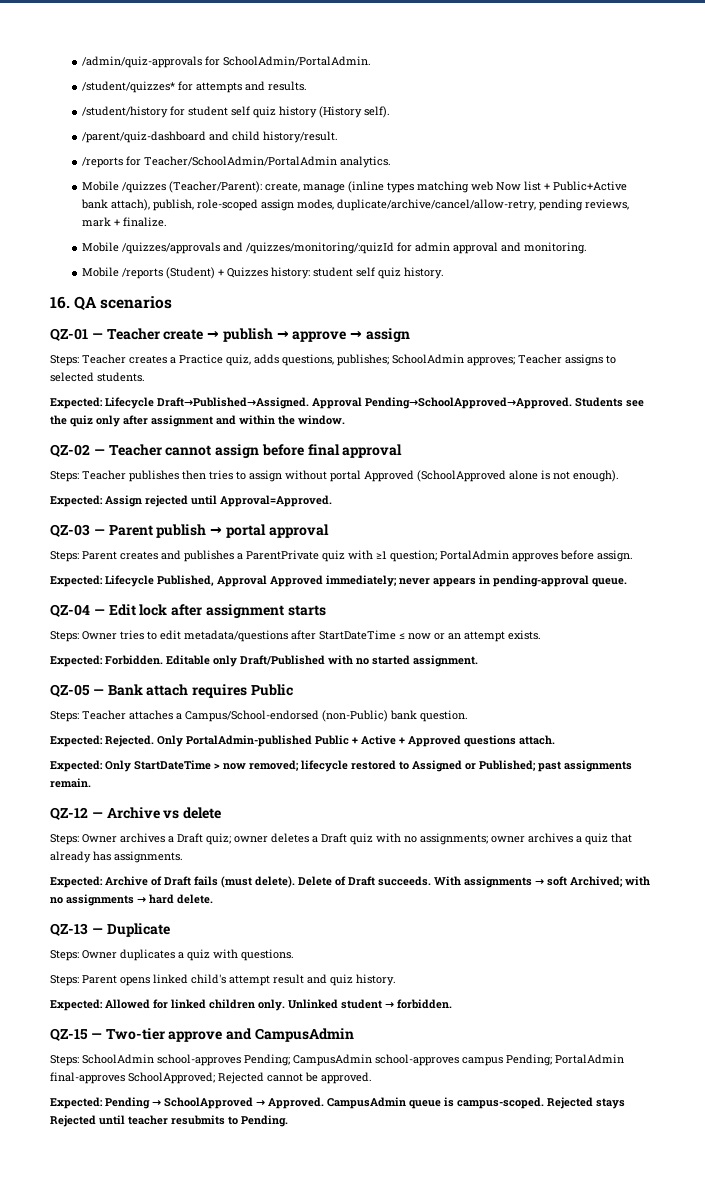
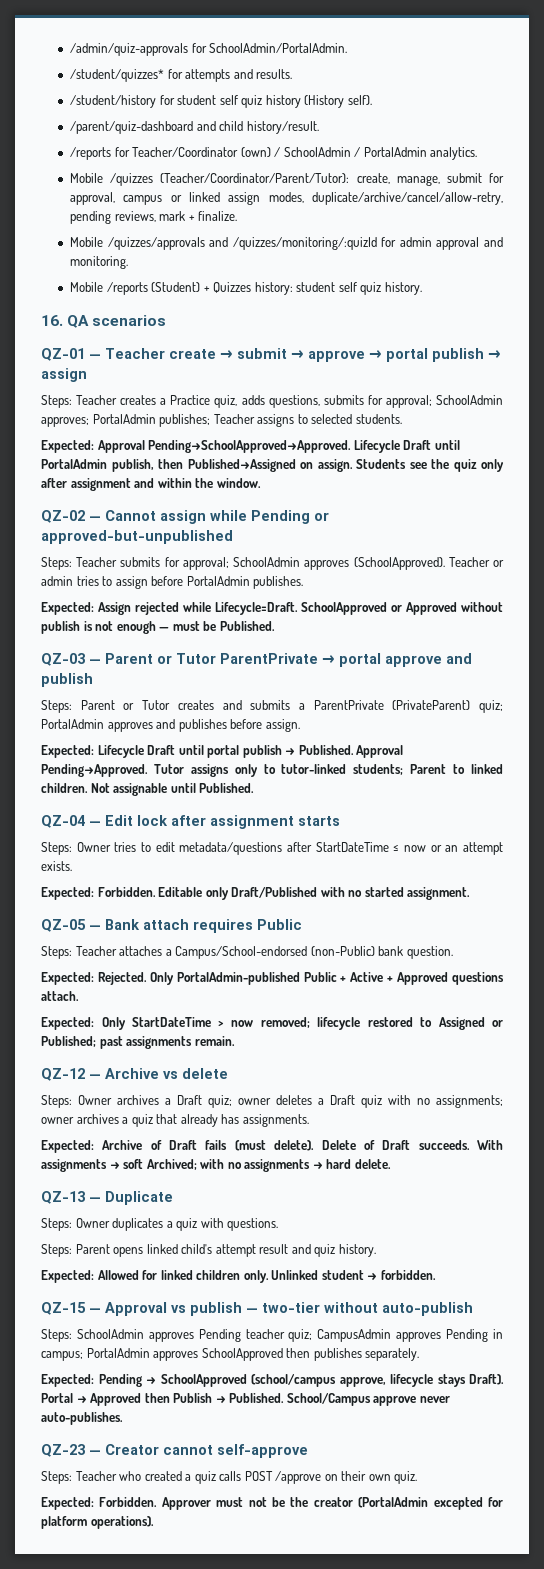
- /reports for Teacher/SchoolAdmin/PortalAdmin analytics.
- Mobile /quizzes (Teacher/Parent): create, manage (inline types matching web Now list + Public+Active bank attach), publish, role-scoped assign modes, duplicate/archive/cancel/allow-retry, pending reviews, mark + finalize.
+ /reports for Teacher/Coordinator (own) / SchoolAdmin / PortalAdmin analytics.
+ Mobile /quizzes (Teacher/Coordinator/Parent/Tutor): create, manage, submit for approval, campus or linked assign modes, duplicate/archive/cancel/allow-retry, pending reviews, mark + finalize.
- QZ-01 — Teacher create → publish → approve → assign
+ QZ-01 — Teacher create → submit → approve → portal publish → assign
- Steps: Teacher creates a Practice quiz, adds questions, publishes; SchoolAdmin approves; Teacher assigns to selected students.
+ Steps: Teacher creates a Practice quiz, adds questions, submits for approval; SchoolAdmin approves; PortalAdmin publishes; Teacher assigns to selected students.
- Expected: Lifecycle Draft→Published→Assigned. Approval Pending→SchoolApproved→Approved.
+ Expected: Approval Pending→SchoolApproved→Approved. Lifecycle Draft until PortalAdmin publish, then Published→Assigned on assign.
- QZ-02 — Teacher cannot assign before final approval
- Steps: Teacher publishes then tries to assign without portal Approved (SchoolApproved alone is not enough).
- Expected: Assign rejected until Approval=Approved.
- QZ-03 — Parent publish → portal approval
- Steps: Parent creates and publishes a ParentPrivate quiz with ≥1 question; PortalAdmin approves before assign.
- Expected: Lifecycle Published, Approval Approved immediately; never appears in pending-approval queue.
+ QZ-02 — Cannot assign while Pending or approved-but-unpublished
+ Steps: Teacher submits for approval; SchoolAdmin approves (SchoolApproved). Teacher or admin tries to assign before PortalAdmin publishes.
+ Expected: Assign rejected while Lifecycle=Draft. SchoolApproved or Approved without publish is not enough — must be Published.
+ QZ-03 — Parent or Tutor ParentPrivate → portal approve and publish
+ Steps: Parent or Tutor creates and submits a ParentPrivate (PrivateParent) quiz; PortalAdmin approves and publishes before assign.
+ Expected: Lifecycle Draft until portal publish → Published. Approval Pending→Approved. Tutor assigns only to tutor-linked students; Parent to linked children. Not assignable until Published.
- QZ-15 — Two-tier approve and CampusAdmin
- Steps: SchoolAdmin school-approves Pending; CampusAdmin school-approves campus Pending; PortalAdmin final-approves SchoolApproved; Rejected cannot be approved.
- Expected: Pending → SchoolApproved → Approved. CampusAdmin queue is campus-scoped. Rejected stays Rejected until teacher resubmits to Pending.
+ QZ-15 — Approval vs publish — two-tier without auto-publish
+ Steps: SchoolAdmin approves Pending teacher quiz; CampusAdmin approves Pending in campus; PortalAdmin approves SchoolApproved then publishes separately.
+ Expected: Pending → SchoolApproved (school/campus approve, lifecycle stays Draft). Portal → Approved then Publish → Published. School/Campus approve never auto-publishes.
+ QZ-23 — Creator cannot self-approve
+ Steps: Teacher who created a quiz calls POST /approve on their own quiz.
+ Expected: Forbidden. Approver must not be the creator (PortalAdmin excepted for platform operations).

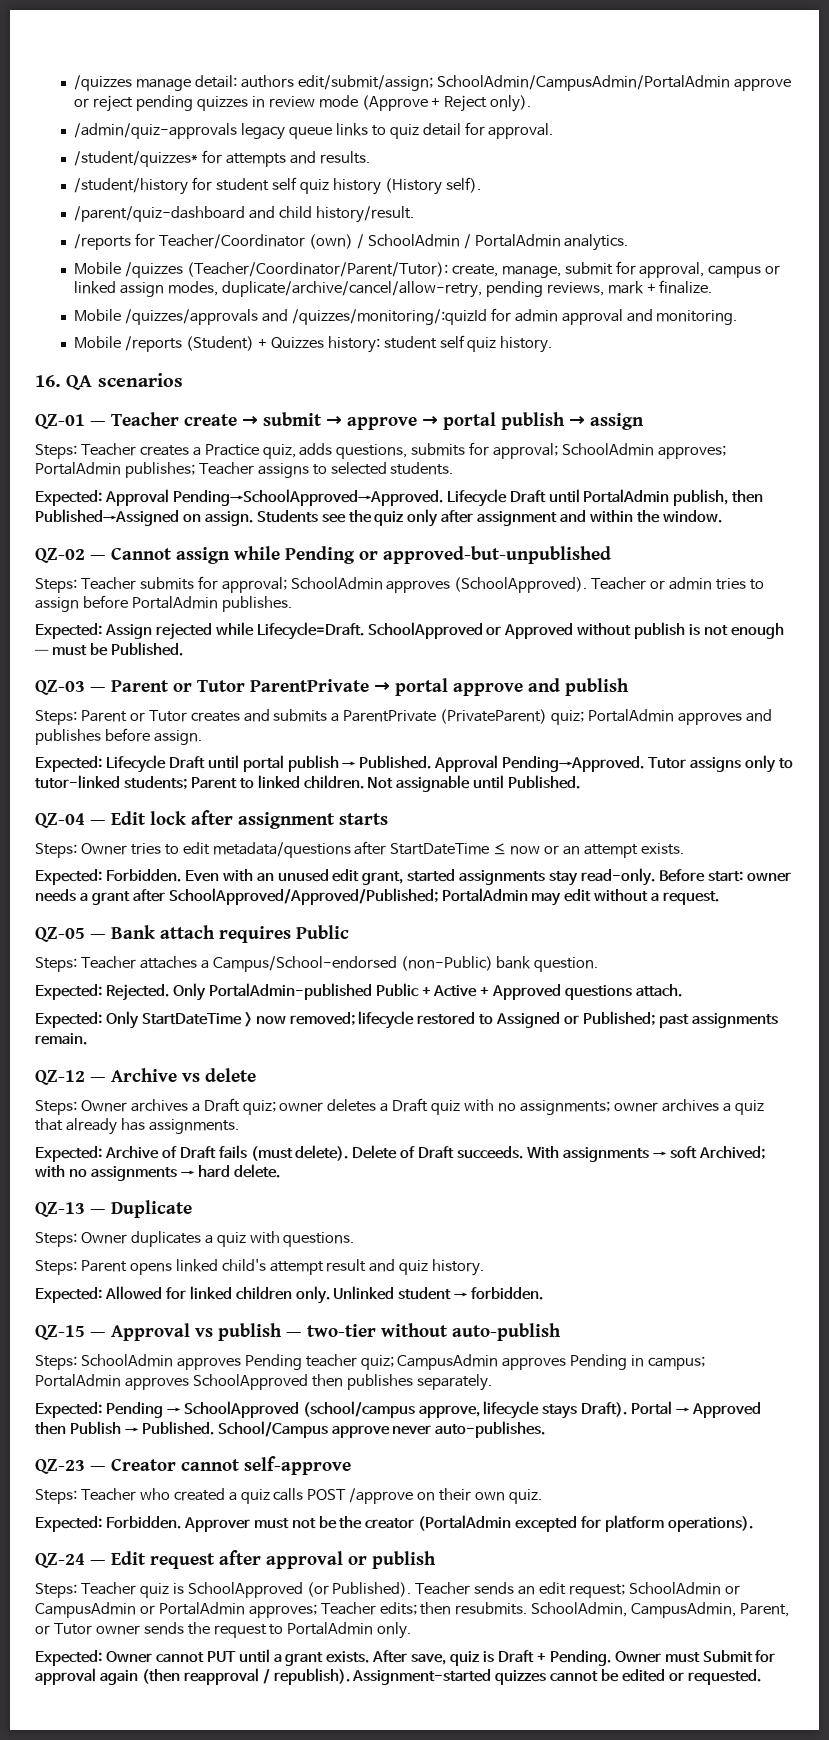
- /admin/quiz-approvals for SchoolAdmin/PortalAdmin.
+ /quizzes manage detail: authors edit/submit/assign; SchoolAdmin/CampusAdmin/PortalAdmin approve or reject pending quizzes in review mode (Approve + Reject only).
+ /admin/quiz-approvals legacy queue links to quiz detail for approval.
- Editable only Draft/Published with no started assignment.
+ Even with an unused edit grant, started assignments stay read-only. Before start: owner needs a grant after SchoolApproved/Approved/Published; PortalAdmin may edit without a request.
+ QZ-24 — Edit request after approval or publish
+ Steps: Teacher quiz is SchoolApproved (or Published). Teacher sends an edit request; SchoolAdmin or CampusAdmin or PortalAdmin approves; Teacher edits; then resubmits. SchoolAdmin, CampusAdmin, Parent, or Tutor owner sends the request to PortalAdmin only.
+ Expected: Owner cannot PUT until a grant exists. After save, quiz is Draft + Pending. Owner must Submit for approval again (then reapproval / republish). Assignment-started quizzes cannot be edited or requested.

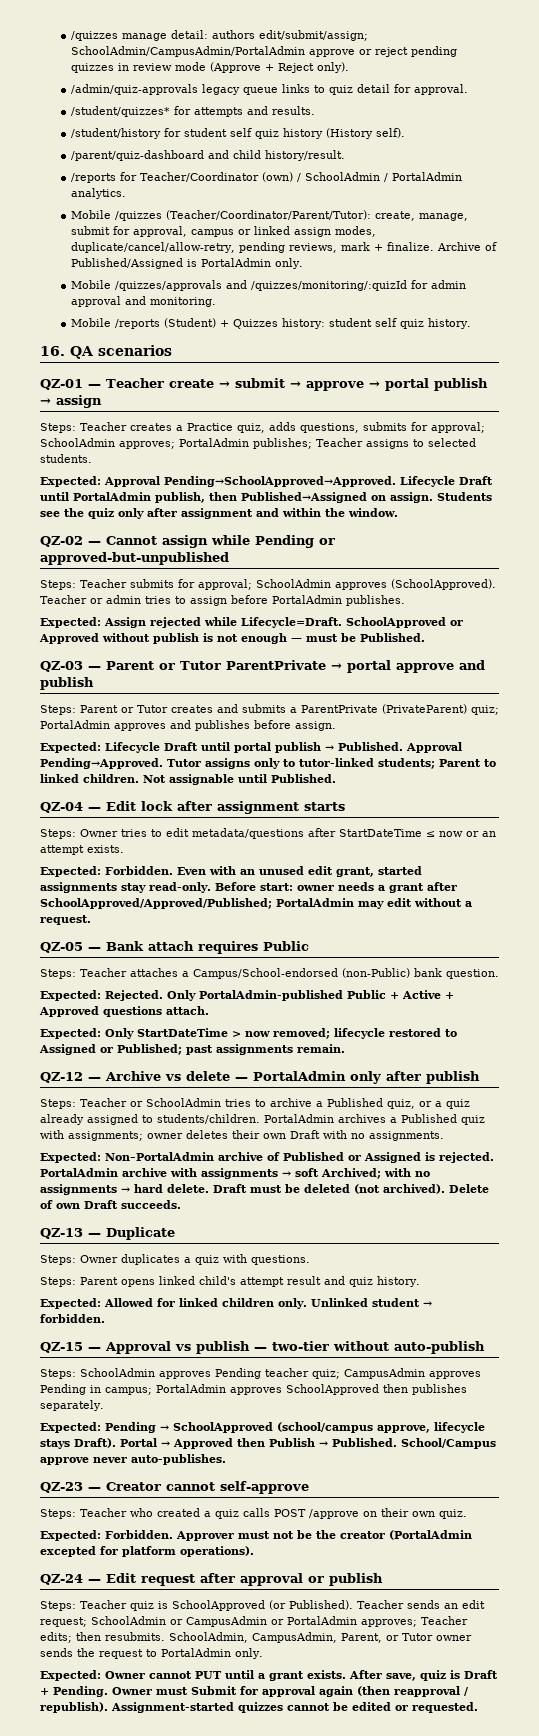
- Mobile /quizzes (Teacher/Coordinator/Parent/Tutor): create, manage, submit for approval, campus or linked assign modes, duplicate/archive/cancel/allow-retry, pending reviews, mark + finalize.
+ Mobile /quizzes (Teacher/Coordinator/Parent/Tutor): create, manage, submit for approval, campus or linked assign modes, duplicate/cancel/allow-retry, pending reviews, mark + finalize. Archive of Published/Assigned is PortalAdmin only.
- QZ-12 — Archive vs delete
- Steps: Owner archives a Draft quiz; owner deletes a Draft quiz with no assignments; owner archives a quiz that already has assignments.
- Expected: Archive of Draft fails (must delete). Delete of Draft succeeds. With assignments → soft Archived; with no assignments → hard delete.
+ QZ-12 — Archive vs delete — PortalAdmin only after publish
+ Steps: Teacher or SchoolAdmin tries to archive a Published quiz, or a quiz already assigned to students/children. PortalAdmin archives a Published quiz with assignments; owner deletes their own Draft with no assignments.
+ Expected: Non–PortalAdmin archive of Published or Assigned is rejected. PortalAdmin archive with assignments → soft Archived; with no assignments → hard delete. Draft must be deleted (not archived). Delete of own Draft succeeds.

